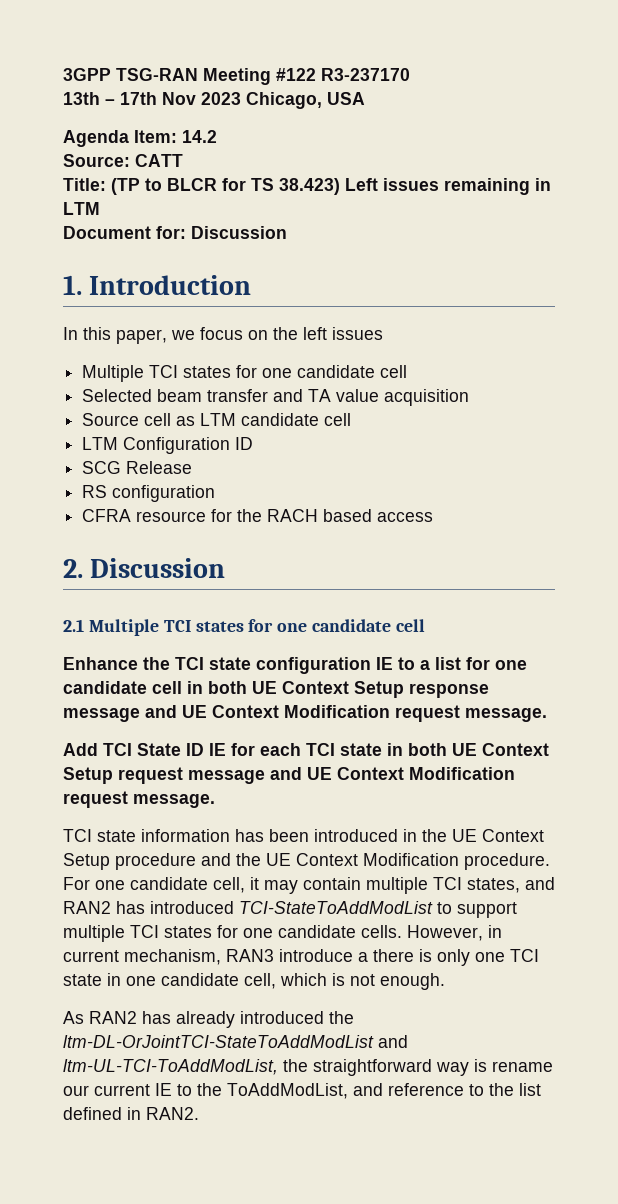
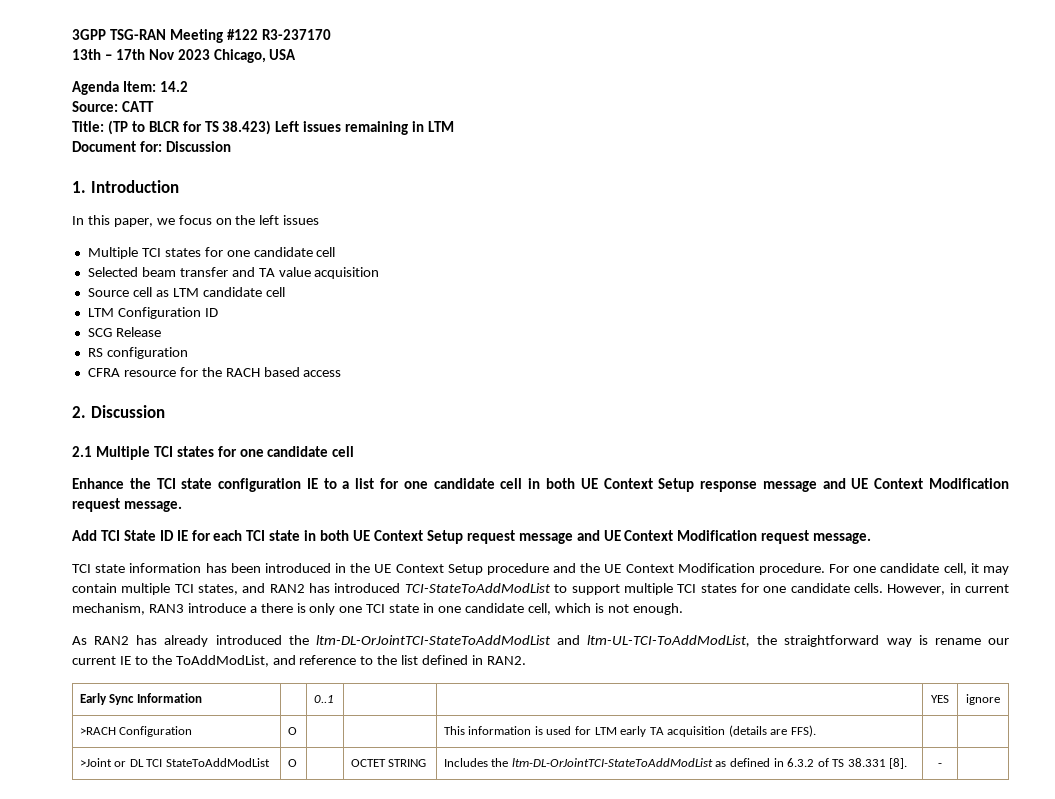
+ Early Sync Information | | 0..1 | | | YES | ignore
+ >RACH Configuration | O | | | This information is used for LTM early TA acquisition (details are FFS). | |
+ >Joint or DL TCI StateToAddModList | O | | OCTET STRING | Includes the ltm-DL-OrJointTCI-StateToAddModList as defined in 6.3.2 of TS 38.331 [8]. | - |

